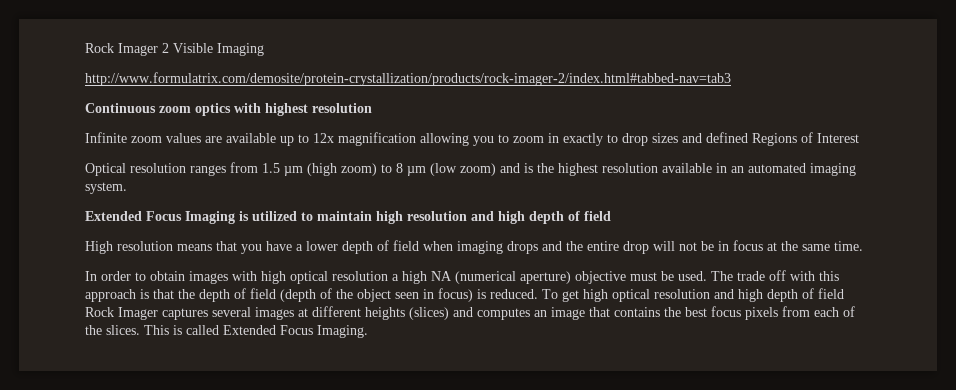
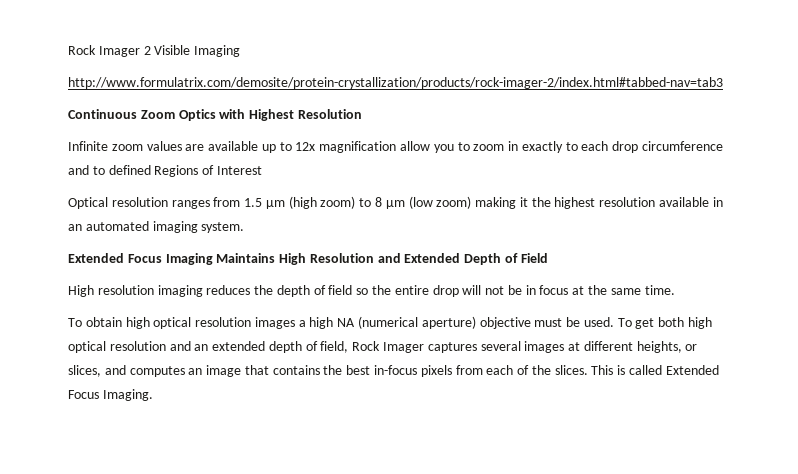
- Continuous zoom optics with highest resolution
+ Continuous Zoom Optics with Highest Resolution
- Infinite zoom values are available up to 12x magnification allowing you to zoom in exactly to drop sizes and defined Regions of Interest
+ Infinite zoom values are available up to 12x magnification allow you to zoom in exactly to each drop circumference and to defined Regions of Interest
- Optical resolution ranges from 1.5 µm (high zoom) to 8 µm (low zoom) and is the highest resolution available in an automated imaging system.
+ Optical resolution ranges from 1.5 µm (high zoom) to 8 µm (low zoom) making it the highest resolution available in an automated imaging system.
- Extended Focus Imaging is utilized to maintain high resolution and high depth of field
- High resolution means that you have a lower depth of field when imaging drops and the entire drop will not be in focus at the same time.
+ Extended Focus Imaging Maintains High Resolution and Extended Depth of Field
+ High resolution imaging reduces the depth of field so the entire drop will not be in focus at the same time.
- In order to obtain images with high optical resolution a high NA (numerical aperture) objective must be used.
+ To obtain high optical resolution images a high NA (numerical aperture) objective must be used.
- The trade off with this approach is that the depth of field (depth of the object seen in focus) is reduced.
- To get high optical resolution and high depth of field Rock Imager captures several images at different heights (slices) and computes an image that contains the best focus pixels from each of the slices.
+ To get both high optical resolution and an extended depth of field, Rock Imager captures several images at different heights, or slices, and computes an image that contains the best in-focus pixels from each of the slices.

